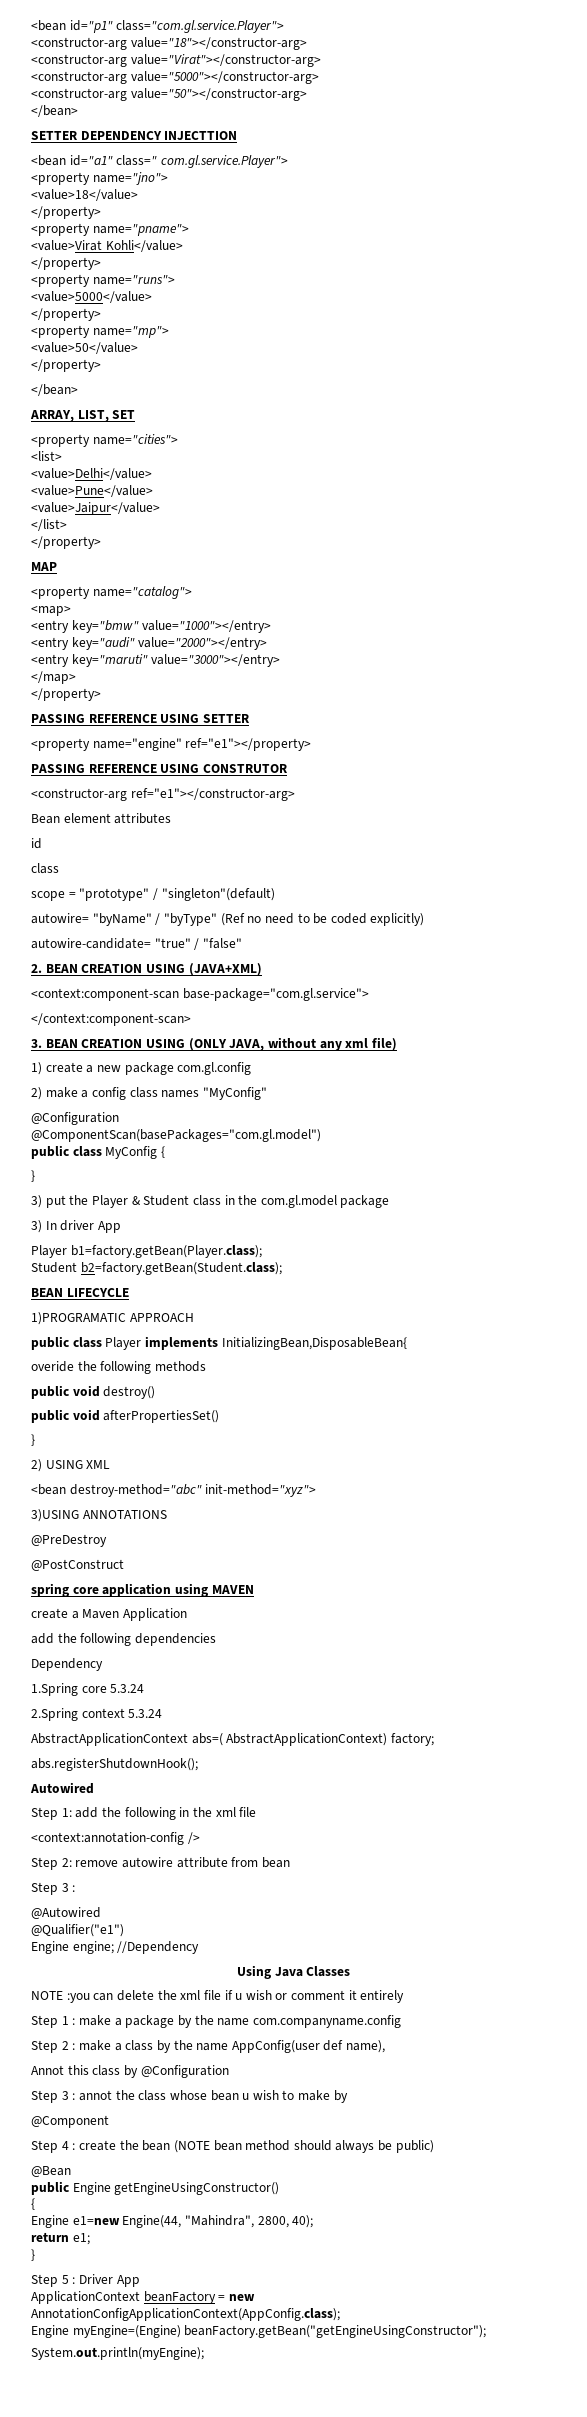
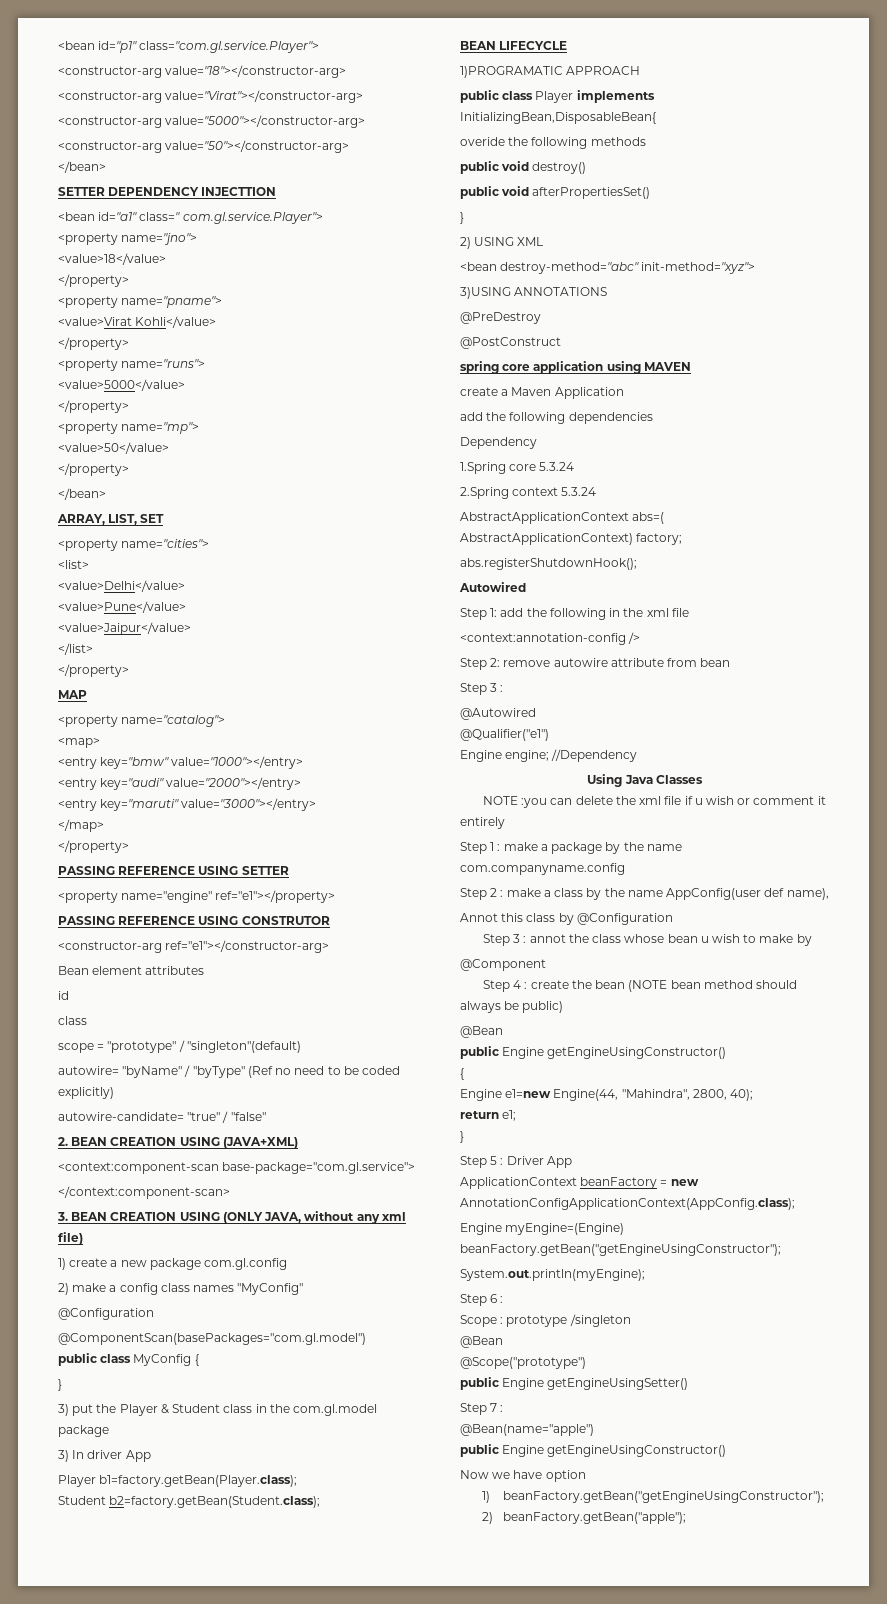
+ Step 6 :
+ Scope : prototype /singleton
+ @Bean
+ @Scope("prototype")
+ public Engine getEngineUsingSetter()
+ Step 7 :
+ @Bean(name="apple")
+ public Engine getEngineUsingConstructor()
+ Now we have option
+ 1) beanFactory.getBean("getEngineUsingConstructor");
+ 2) beanFactory.getBean("apple");

